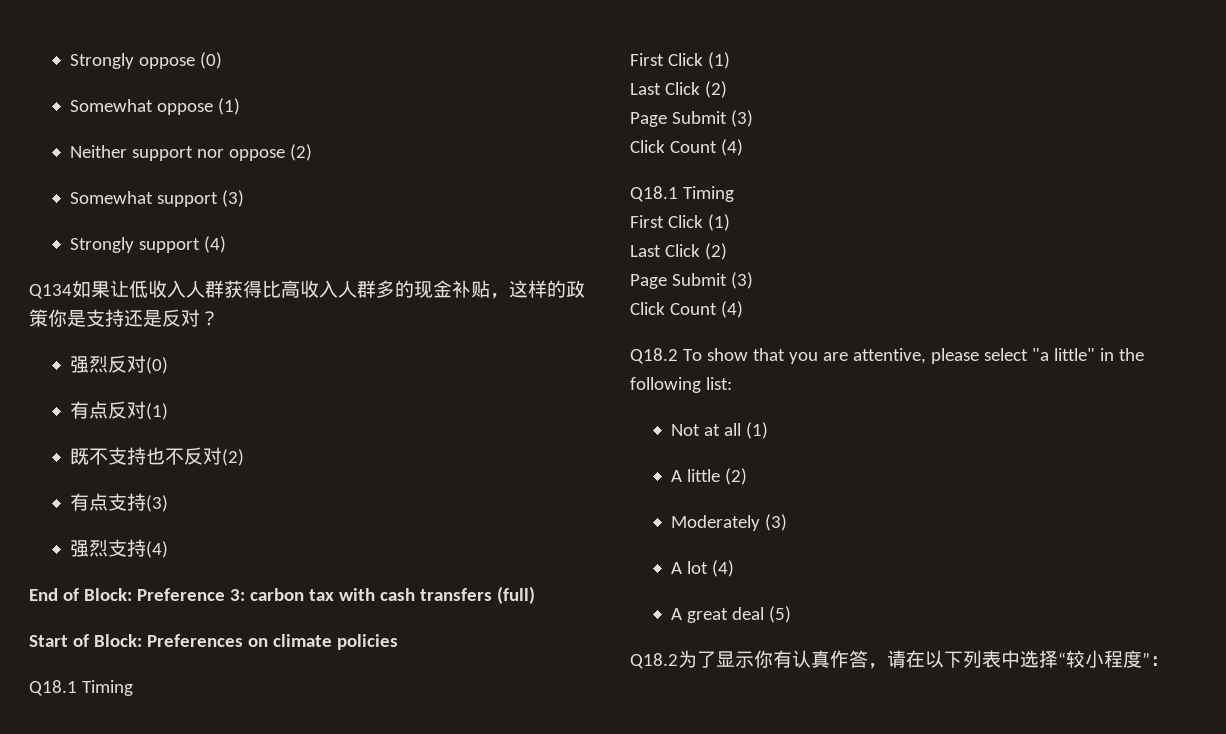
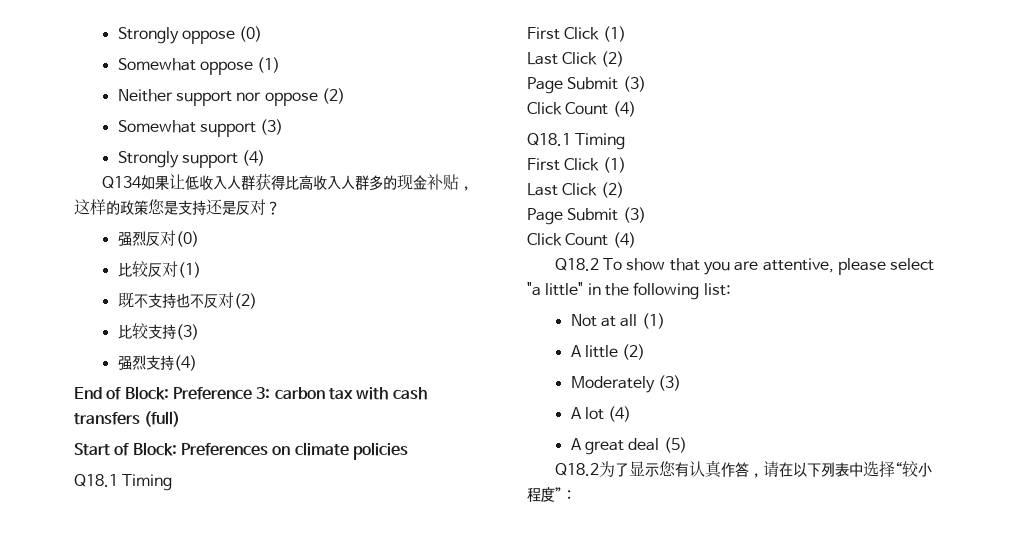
- Q134如果让低收入人群获得比高收入人群多的现金补贴，这样的政策你是支持还是反对？
+ Q134如果让低收入人群获得比高收入人群多的现金补贴，这样的政策您是支持还是反对？
- 有点反对(1)
+ 比较反对(1)
- 有点支持(3)
+ 比较支持(3)
- Q18.2为了显示你有认真作答，请在以下列表中选择“较小程度”：
+ Q18.2为了显示您有认真作答，请在以下列表中选择“较小程度”：

